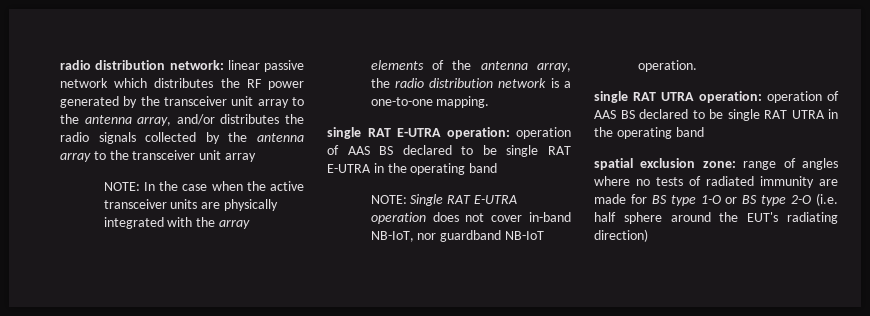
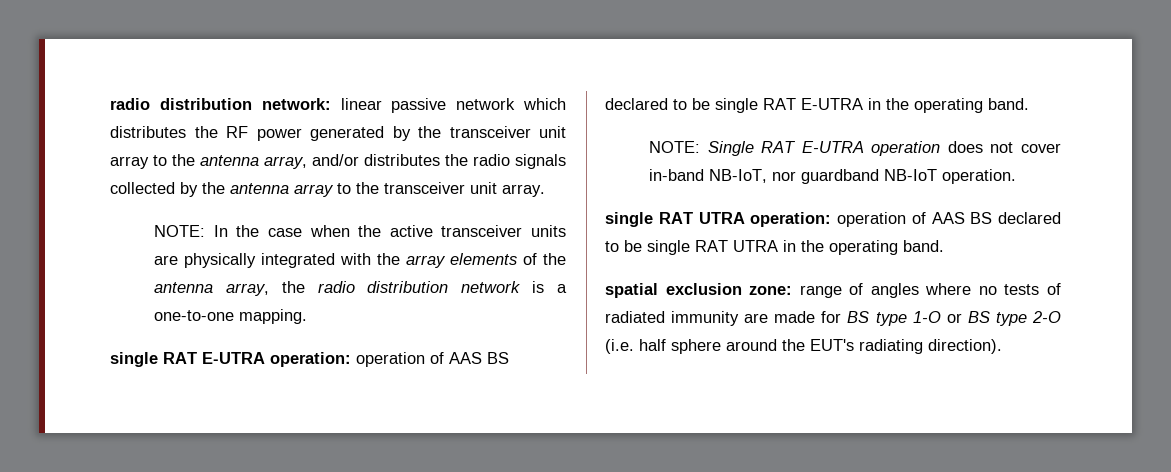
- radio distribution network: linear passive network which distributes the RF power generated by the transceiver unit array to the antenna array, and/or distributes the radio signals collected by the antenna array to the transceiver unit array
+ radio distribution network: linear passive network which distributes the RF power generated by the transceiver unit array to the antenna array, and/or distributes the radio signals collected by the antenna array to the transceiver unit array.
- single RAT E-UTRA operation: operation of AAS BS declared to be single RAT E-UTRA in the operating band
+ single RAT E-UTRA operation: operation of AAS BS declared to be single RAT E-UTRA in the operating band.
- single RAT UTRA operation: operation of AAS BS declared to be single RAT UTRA in the operating band
+ single RAT UTRA operation: operation of AAS BS declared to be single RAT UTRA in the operating band.
- spatial exclusion zone: range of angles where no tests of radiated immunity are made for BS type 1-O or BS type 2-O (i.e. half sphere around the EUT's radiating direction)
+ spatial exclusion zone: range of angles where no tests of radiated immunity are made for BS type 1-O or BS type 2-O (i.e. half sphere around the EUT's radiating direction).

